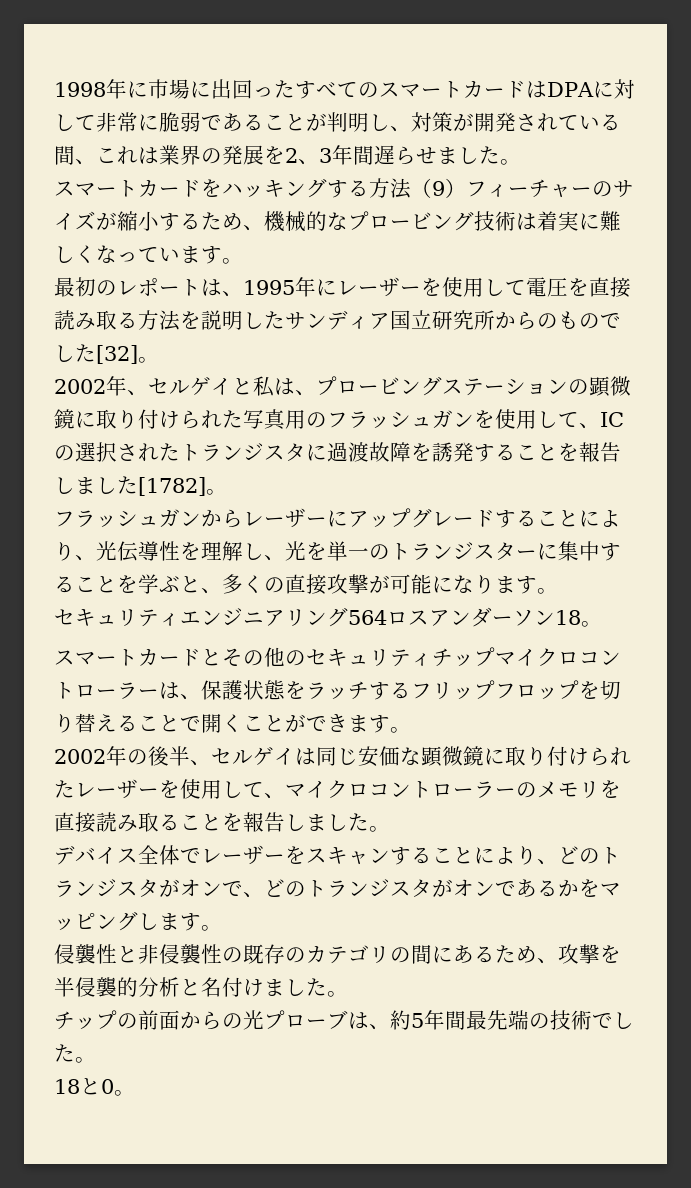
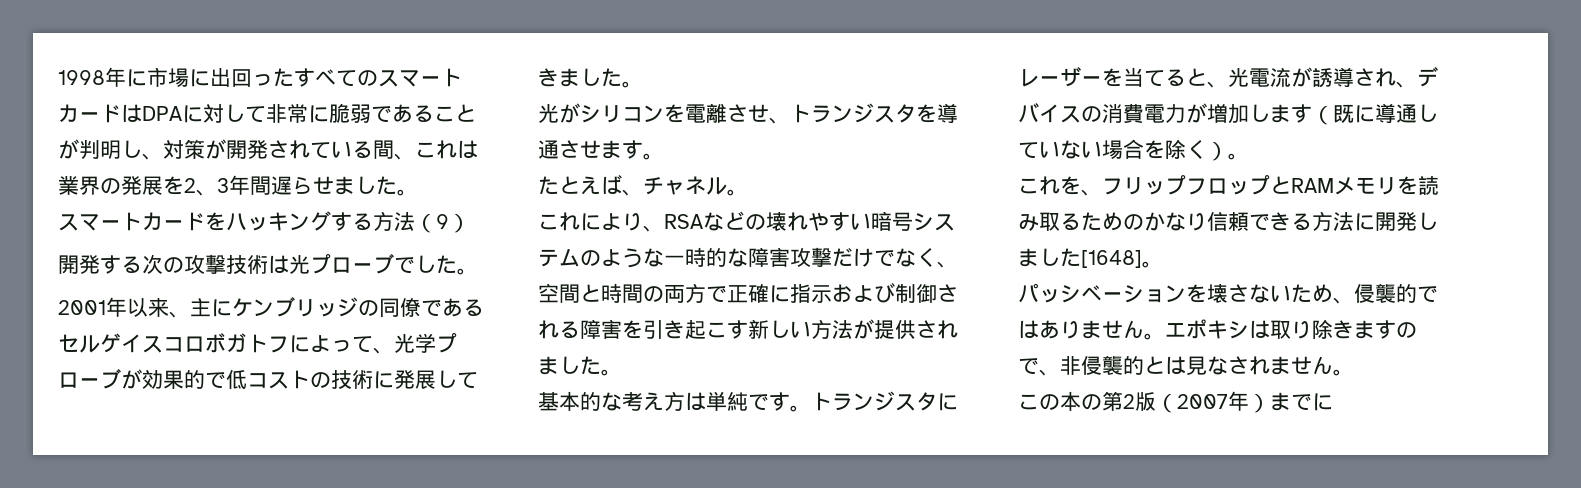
- スマートカードをハッキングする方法（9）フィーチャーのサイズが縮小するため、機械的なプロービング技術は着実に難しくなっています。
- 最初のレポートは、1995年にレーザーを使用して電圧を直接読み取る方法を説明したサンディア国立研究所からのものでした[32]。
- 2002年、セルゲイと私は、プロービングステーションの顕微鏡に取り付けられた写真用のフラッシュガンを使用して、ICの選択されたトランジスタに過渡故障を誘発することを報告しました[1782]。
- フラッシュガンからレーザーにアップグレードすることにより、光伝導性を理解し、光を単一のトランジスターに集中することを学ぶと、多くの直接攻撃が可能になります。
- セキュリティエンジニアリング564ロスアンダーソン18。
- スマートカードとその他のセキュリティチップマイクロコントローラーは、保護状態をラッチするフリップフロップを切り替えることで開くことができます。
- 2002年の後半、セルゲイは同じ安価な顕微鏡に取り付けられたレーザーを使用して、マイクロコントローラーのメモリを直接読み取ることを報告しました。
- デバイス全体でレーザーをスキャンすることにより、どのトランジスタがオンで、どのトランジスタがオンであるかをマッピングします。
- 侵襲性と非侵襲性の既存のカテゴリの間にあるため、攻撃を半侵襲的分析と名付けました。
- チップの前面からの光プローブは、約5年間最先端の技術でした。
- 18と0。
+ スマートカードをハッキングする方法（9）
+ 開発する次の攻撃技術は光プローブでした。
+ 2001年以来、主にケンブリッジの同僚であるセルゲイスコロボガトフによって、光学プローブが効果的で低コストの技術に発展してきました。
+ 光がシリコンを電離させ、トランジスタを導通させます。
+ たとえば、チャネル。
+ これにより、RSAなどの壊れやすい暗号システムのような一時的な障害攻撃だけでなく、空間と時間の両方で正確に指示および制御される障害を引き起こす新しい方法が提供されました。
+ 基本的な考え方は単純です。トランジスタにレーザーを当てると、光電流が誘導され、デバイスの消費電力が増加します（既に導通していない場合を除く）。
+ これを、フリップフロップとRAMメモリを読み取るためのかなり信頼できる方法に開発しました[1648]。
+ パッシベーションを壊さないため、侵襲的ではありません。エポキシは取り除きますので、非侵襲的とは見なされません。
+ この本の第2版（2007年）までに

